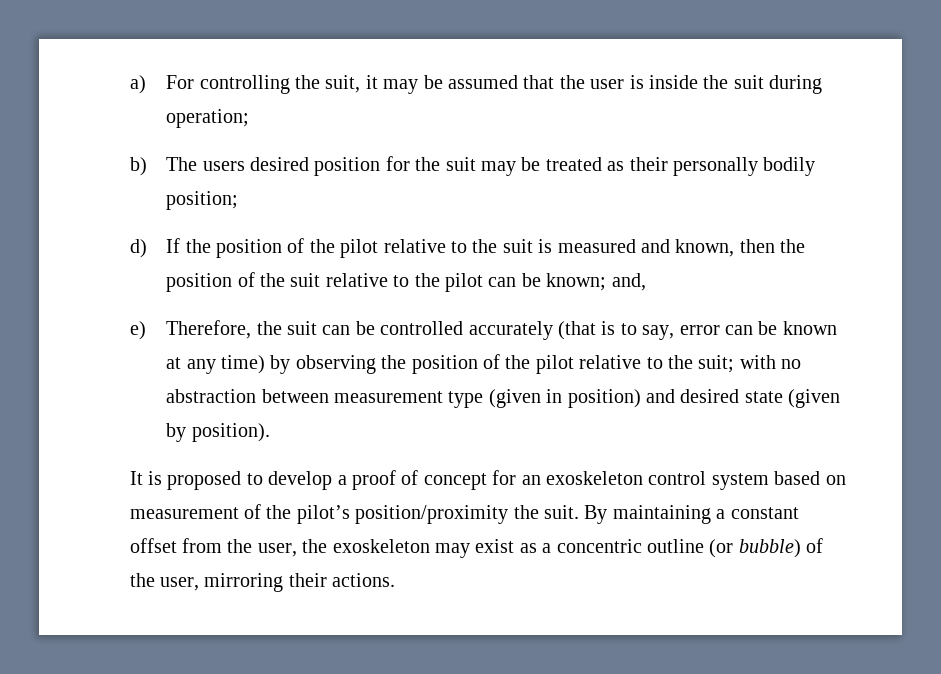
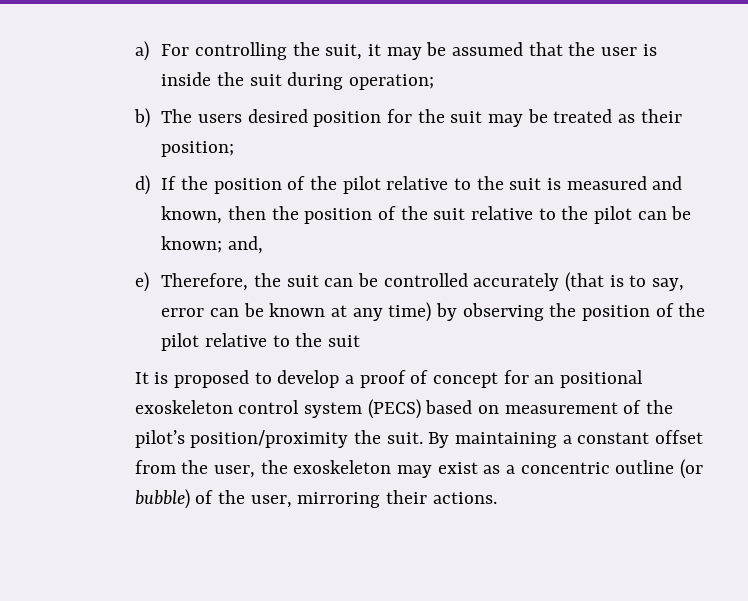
- b) The users desired position for the suit may be treated as their personally bodily position;
+ b) The users desired position for the suit may be treated as their position;
- e) Therefore, the suit can be controlled accurately (that is to say, error can be known at any time) by observing the position of the pilot relative to the suit; with no abstraction between measurement type (given in position) and desired state (given by position).
+ e) Therefore, the suit can be controlled accurately (that is to say, error can be known at any time) by observing the position of the pilot relative to the suit
- It is proposed to develop a proof of concept for an exoskeleton control system based on measurement of the pilot’s position/proximity the suit.
+ It is proposed to develop a proof of concept for an positional exoskeleton control system (PECS) based on measurement of the pilot’s position/proximity the suit.

